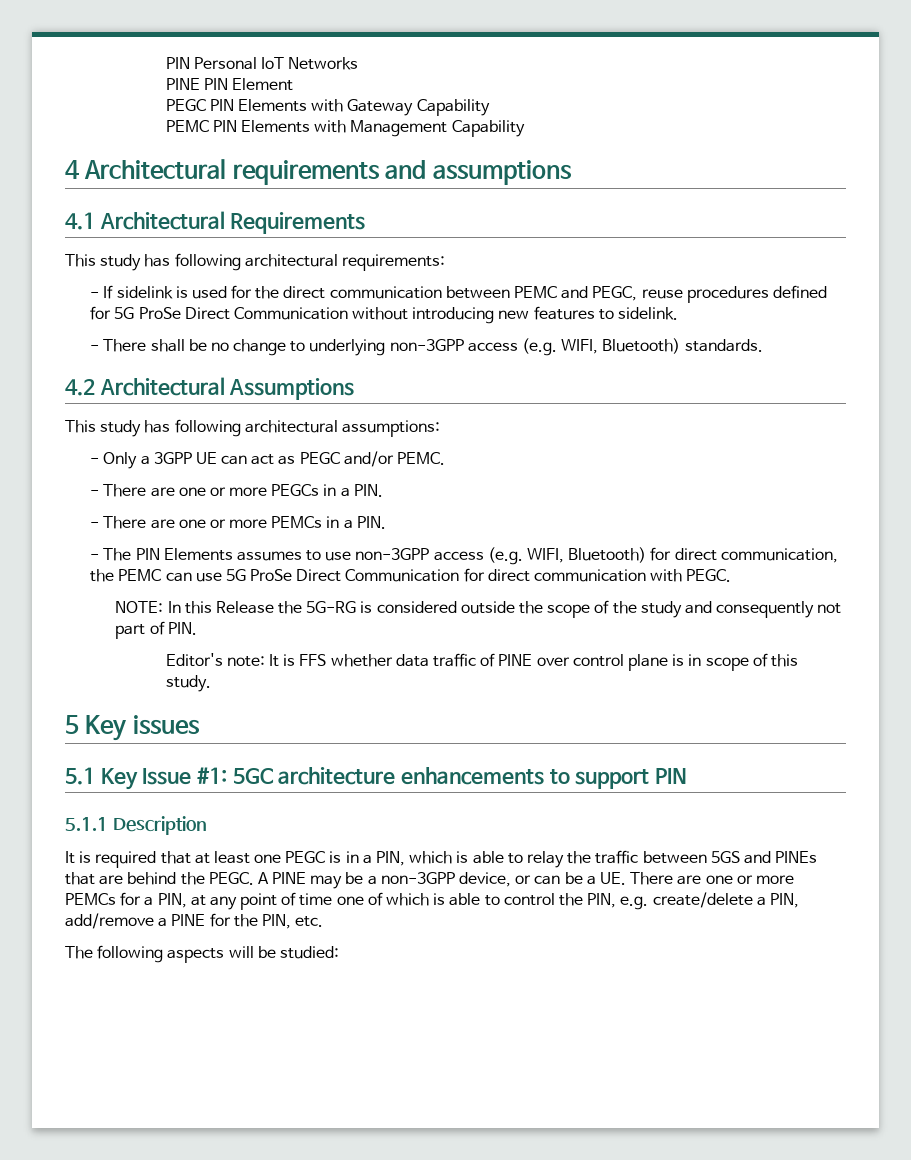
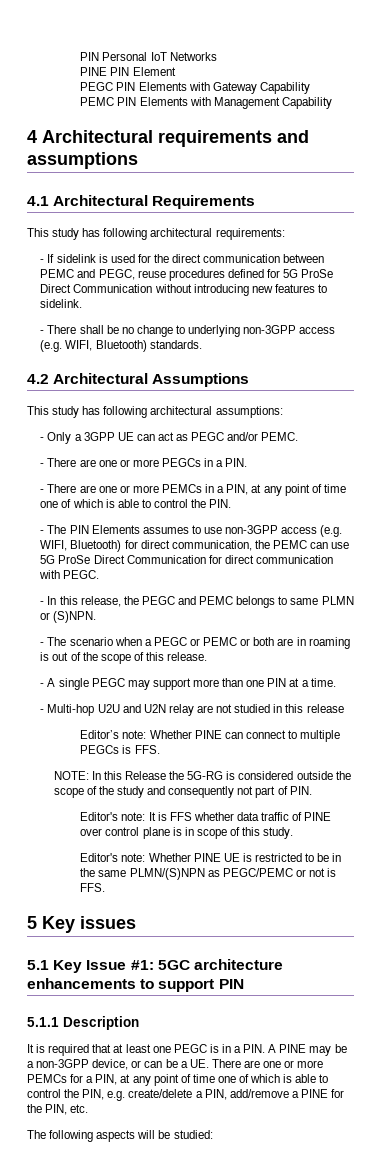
- - There are one or more PEMCs in a PIN.
+ - There are one or more PEMCs in a PIN, at any point of time one of which is able to control the PIN.
+ - In this release, the PEGC and PEMC belongs to same PLMN or (S)NPN.
+ - The scenario when a PEGC or PEMC or both are in roaming is out of the scope of this release.
+ - A single PEGC may support more than one PIN at a time.
+ - Multi-hop U2U and U2N relay are not studied in this release
+ Editor’s note: Whether PINE can connect to multiple PEGCs is FFS.
+ Editor's note: Whether PINE UE is restricted to be in the same PLMN/(S)NPN as PEGC/PEMC or not is FFS.
- It is required that at least one PEGC is in a PIN, which is able to relay the traffic between 5GS and PINEs that are behind the PEGC. A PINE may be a non-3GPP device, or can be a UE. There are one or more PEMCs for a PIN, at any point of time one of which is able to control the PIN, e.g. create/delete a PIN, add/remove a PINE for the PIN, etc.
+ It is required that at least one PEGC is in a PIN. A PINE may be a non-3GPP device, or can be a UE. There are one or more PEMCs for a PIN, at any point of time one of which is able to control the PIN, e.g. create/delete a PIN, add/remove a PINE for the PIN, etc.

